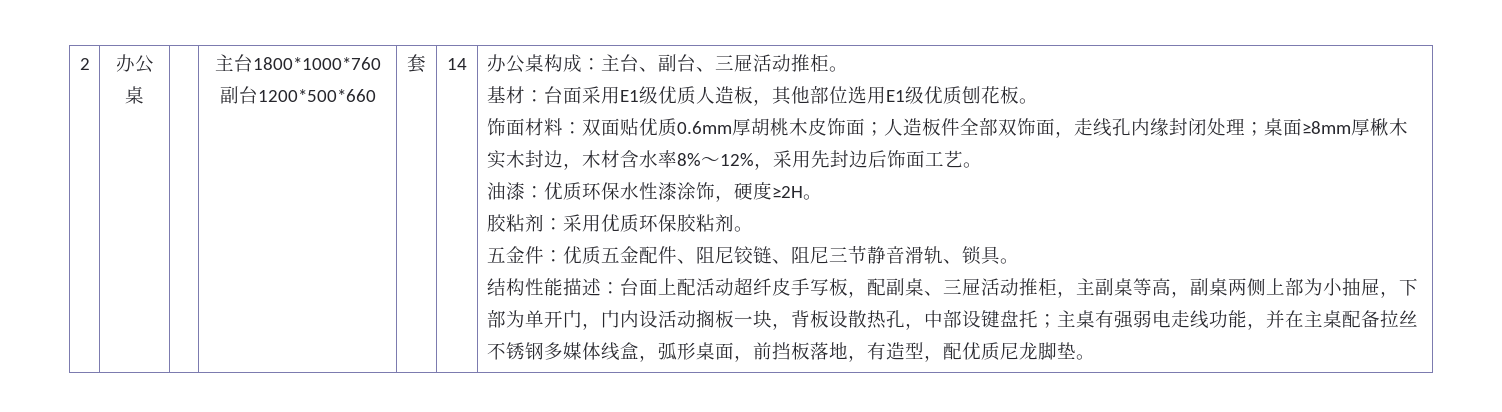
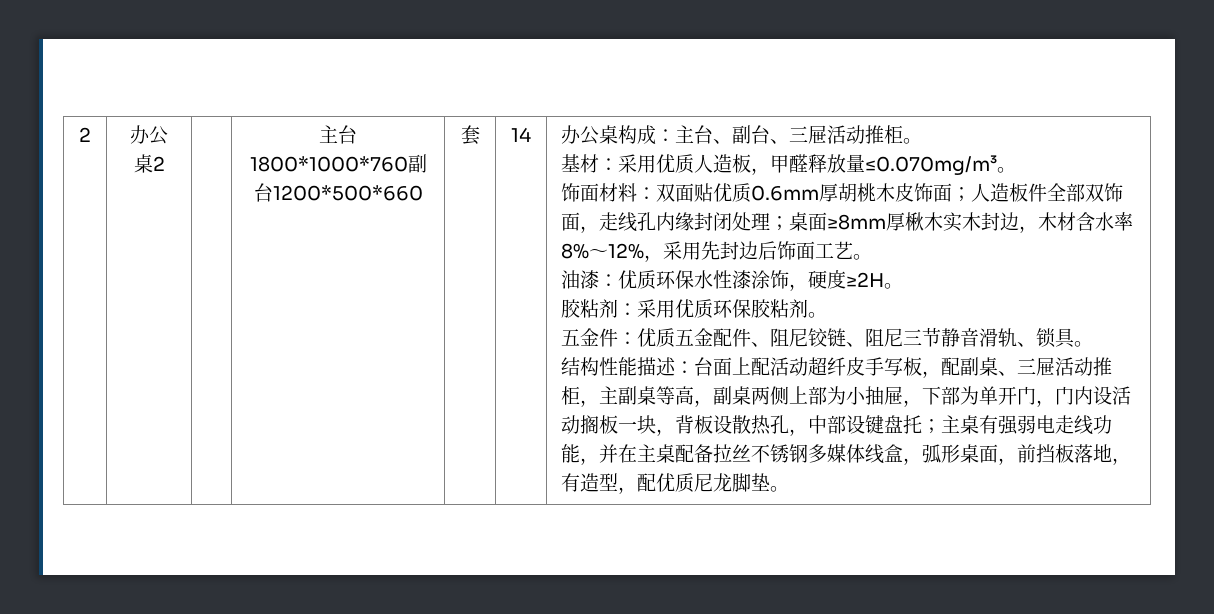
- 2 | 办公桌
+ 2 | 办公桌2
- 基材：台面采用E1级优质人造板，其他部位选用E1级优质刨花板。
+ 基材：采用优质人造板，甲醛释放量≤0.070mg/m³。

